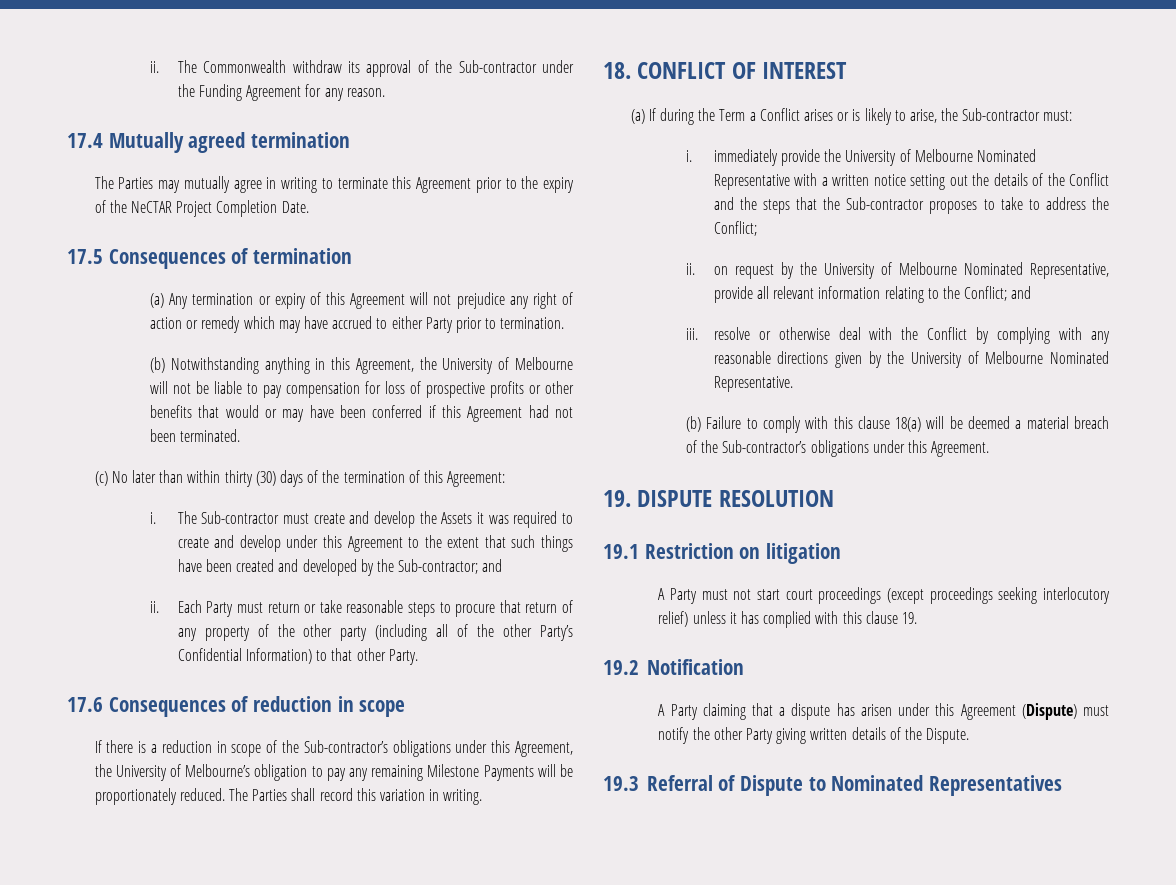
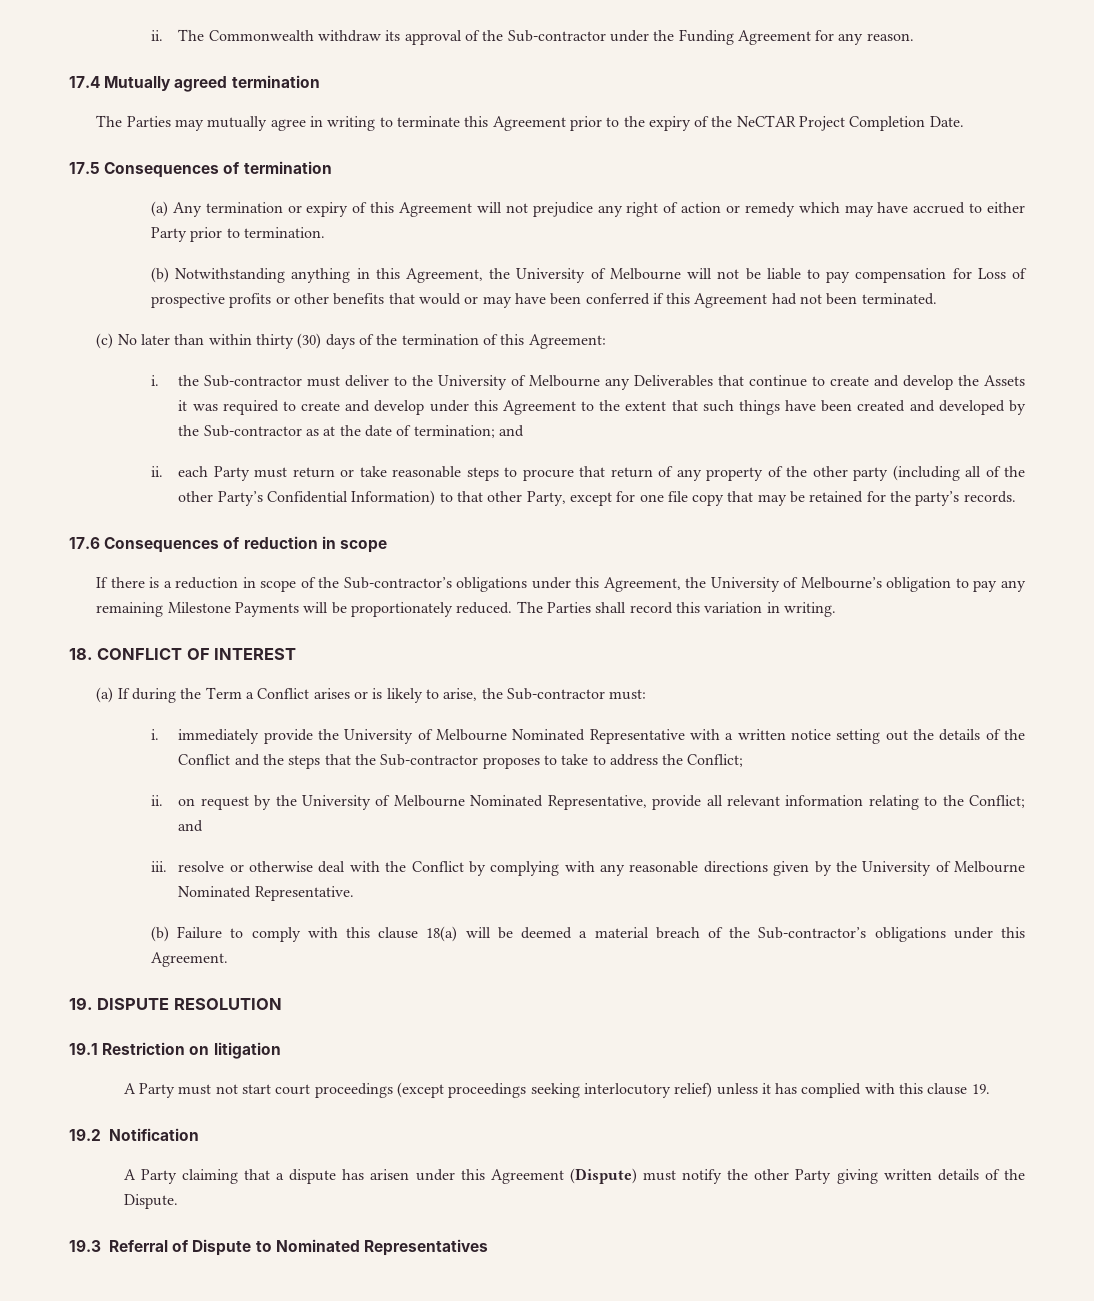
- (b) Notwithstanding anything in this Agreement, the University of Melbourne will not be liable to pay compensation for loss of prospective profits or other benefits that would or may have been conferred if this Agreement had not been terminated.
+ (b) Notwithstanding anything in this Agreement, the University of Melbourne will not be liable to pay compensation for Loss of prospective profits or other benefits that would or may have been conferred if this Agreement had not been terminated.
- i. The Sub-contractor must create and develop the Assets it was required to create and develop under this Agreement to the extent that such things have been created and developed by the Sub-contractor; and
+ i. the Sub-contractor must deliver to the University of Melbourne any Deliverables that continue to create and develop the Assets it was required to create and develop under this Agreement to the extent that such things have been created and developed by the Sub-contractor as at the date of termination; and
- ii. Each Party must return or take reasonable steps to procure that return of any property of the other party (including all of the other Party’s Confidential Information) to that other Party.
+ ii. each Party must return or take reasonable steps to procure that return of any property of the other party (including all of the other Party’s Confidential Information) to that other Party, except for one file copy that may be retained for the party’s records.

